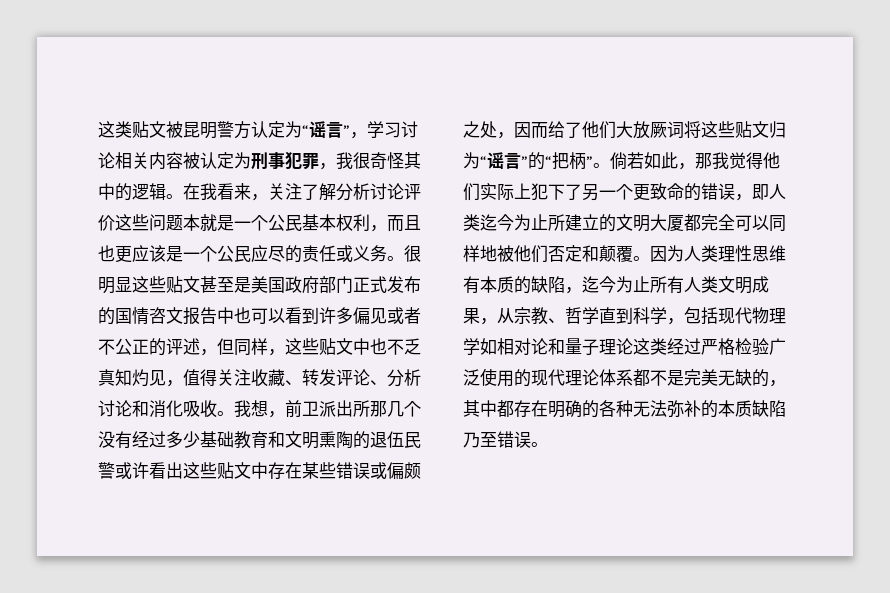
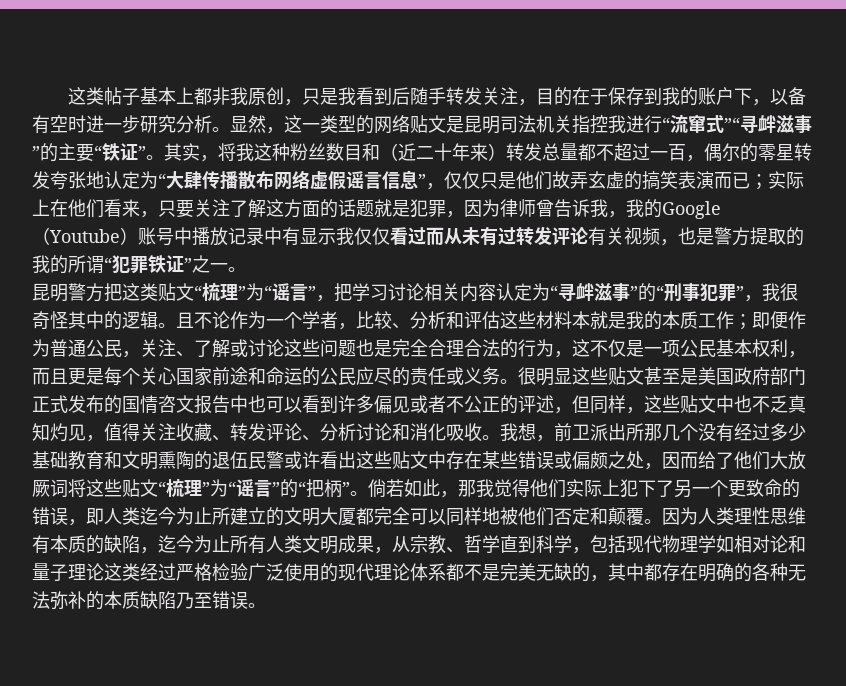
- 这类贴文被昆明警方认定为“谣言”，学习讨论相关内容被认定为刑事犯罪，我很奇怪其中的逻辑。
+ 这类帖子基本上都非我原创，只是我看到后随手转发关注，目的在于保存到我的账户下，以备有空时进一步研究分析。显然，这一类型的网络贴文是昆明司法机关指控我进行“流窜式”“寻衅滋事”的主要“铁证”。其实，将我这种粉丝数目和（近二十年来）转发总量都不超过一百，偶尔的零星转发夸张地认定为“大肆传播散布网络虚假谣言信息”，仅仅只是他们故弄玄虚的搞笑表演而已；实际上在他们看来，只要关注了解这方面的话题就是犯罪，因为律师曾告诉我，我的Google（Youtube）账号中播放记录中有显示我仅仅看过而从未有过转发评论有关视频，也是警方提取的我的所谓“犯罪铁证”之一。
+ 昆明警方把这类贴文“梳理”为“谣言”，把学习讨论相关内容认定为“寻衅滋事”的“刑事犯罪”，我很奇怪其中的逻辑。
- 在我看来，关注了解分析讨论评价这些问题本就是一个公民基本权利，而且也更应该是一个公民应尽的责任或义务。
+ 且不论作为一个学者，比较、分析和评估这些材料本就是我的本质工作；即便作为普通公民，关注、了解或讨论这些问题也是完全合理合法的行为，这不仅是一项公民基本权利，而且更是每个关心国家前途和命运的公民应尽的责任或义务。
- 我想，前卫派出所那几个没有经过多少基础教育和文明熏陶的退伍民警或许看出这些贴文中存在某些错误或偏颇之处，因而给了他们大放厥词将这些贴文归为“谣言”的“把柄”。
+ 我想，前卫派出所那几个没有经过多少基础教育和文明熏陶的退伍民警或许看出这些贴文中存在某些错误或偏颇之处，因而给了他们大放厥词将这些贴文“梳理”为“谣言”的“把柄”。

